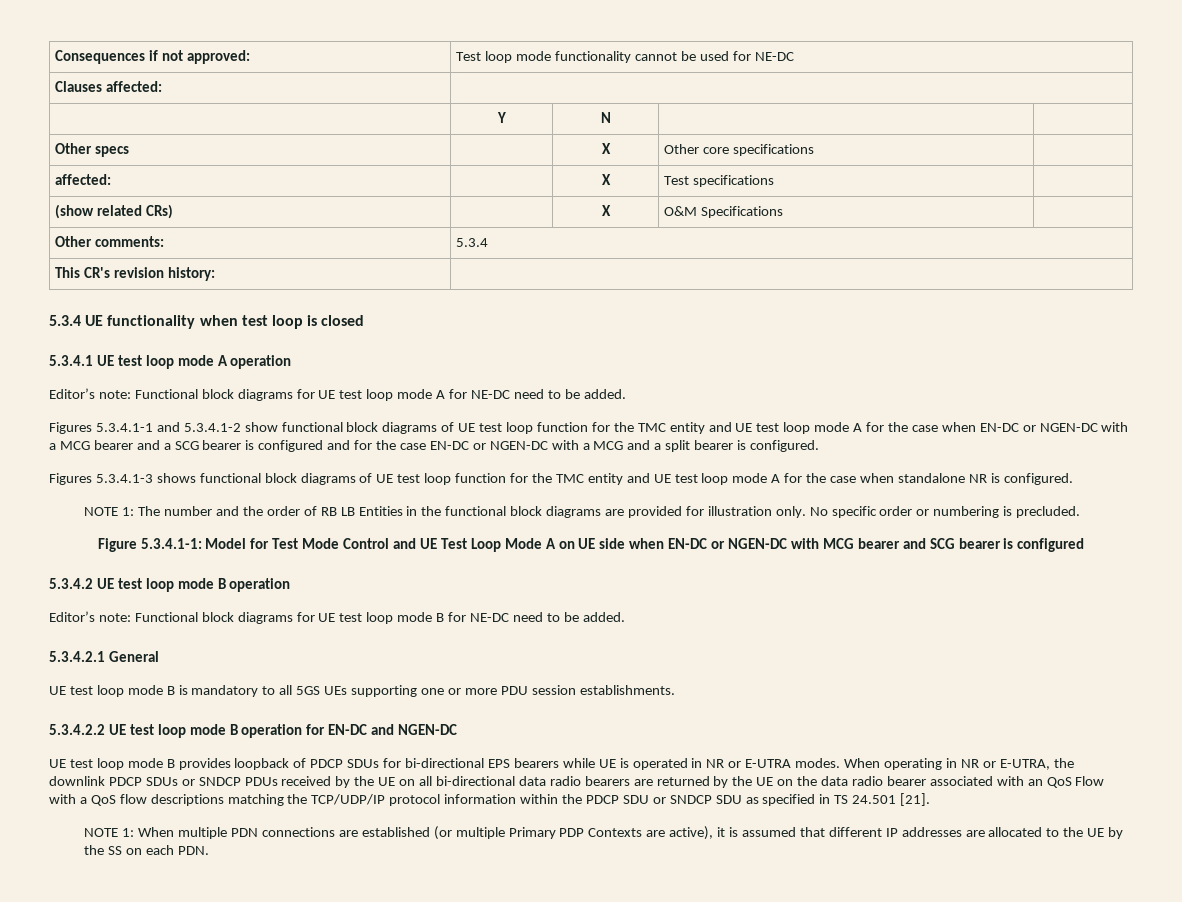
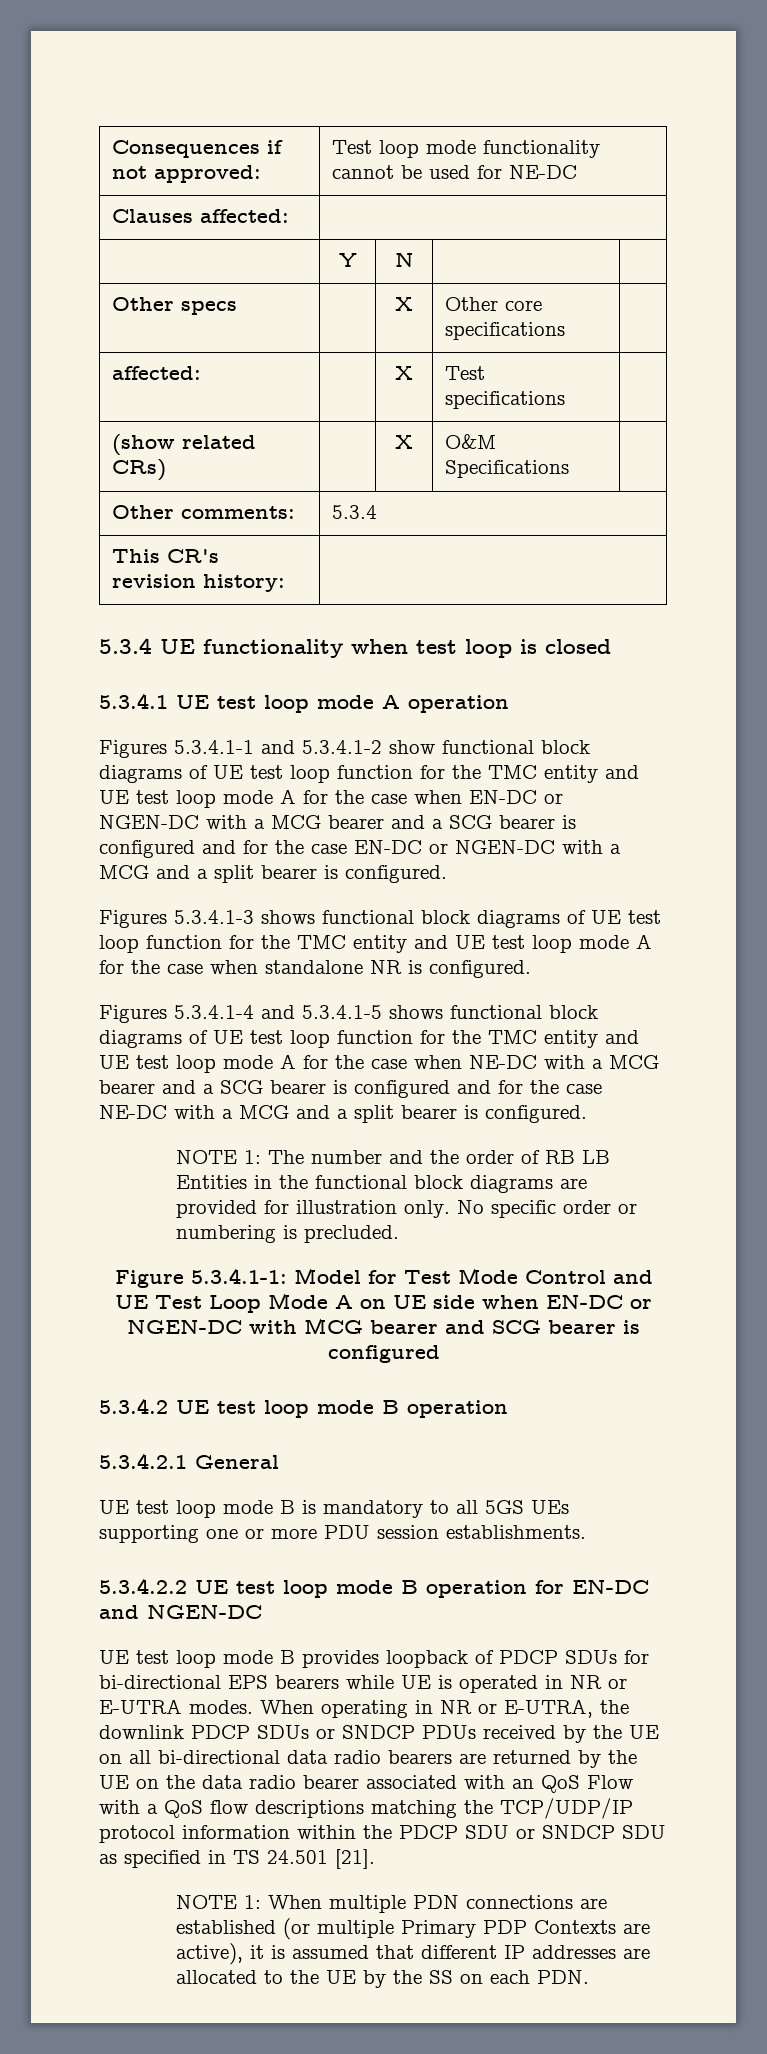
- Editor’s note: Functional block diagrams for UE test loop mode A for NE-DC need to be added.
+ Figures 5.3.4.1-4 and 5.3.4.1-5 shows functional block diagrams of UE test loop function for the TMC entity and UE test loop mode A for the case when NE-DC with a MCG bearer and a SCG bearer is configured and for the case NE-DC with a MCG and a split bearer is configured.
- Editor’s note: Functional block diagrams for UE test loop mode B for NE-DC need to be added.

